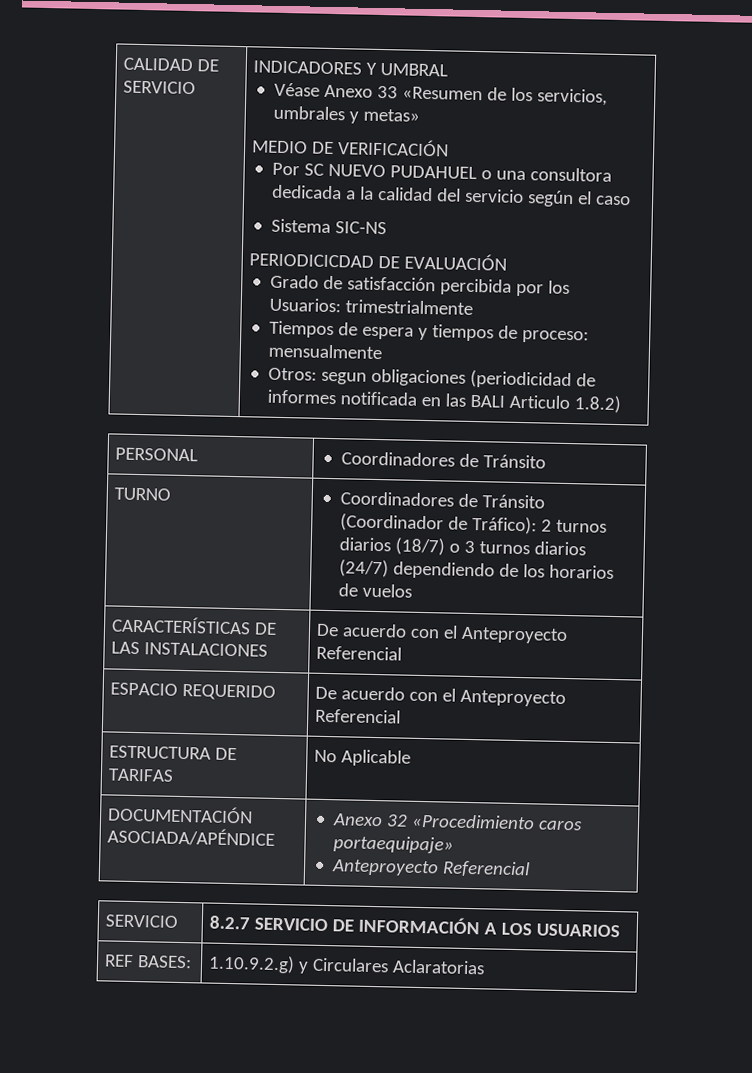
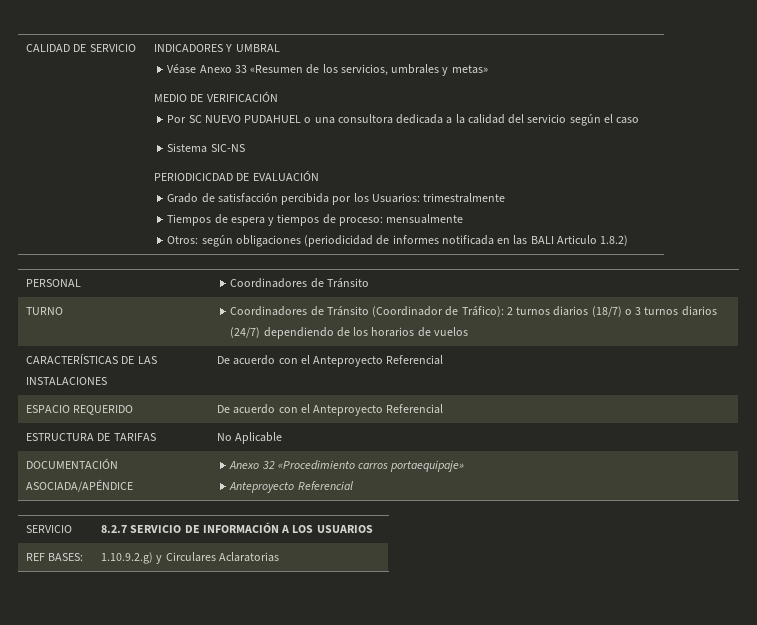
- Grado de satisfacción percibida por los Usuarios: trimestrialmente
+ Grado de satisfacción percibida por los Usuarios: trimestralmente
- Otros: segun obligaciones (periodicidad de informes notificada en las BALI Articulo 1.8.2)
+ Otros: según obligaciones (periodicidad de informes notificada en las BALI Articulo 1.8.2)
- DOCUMENTACIÓN ASOCIADA/APÉNDICE | Anexo 32 «Procedimiento caros portaequipaje»
+ DOCUMENTACIÓN ASOCIADA/APÉNDICE | Anexo 32 «Procedimiento carros portaequipaje»

